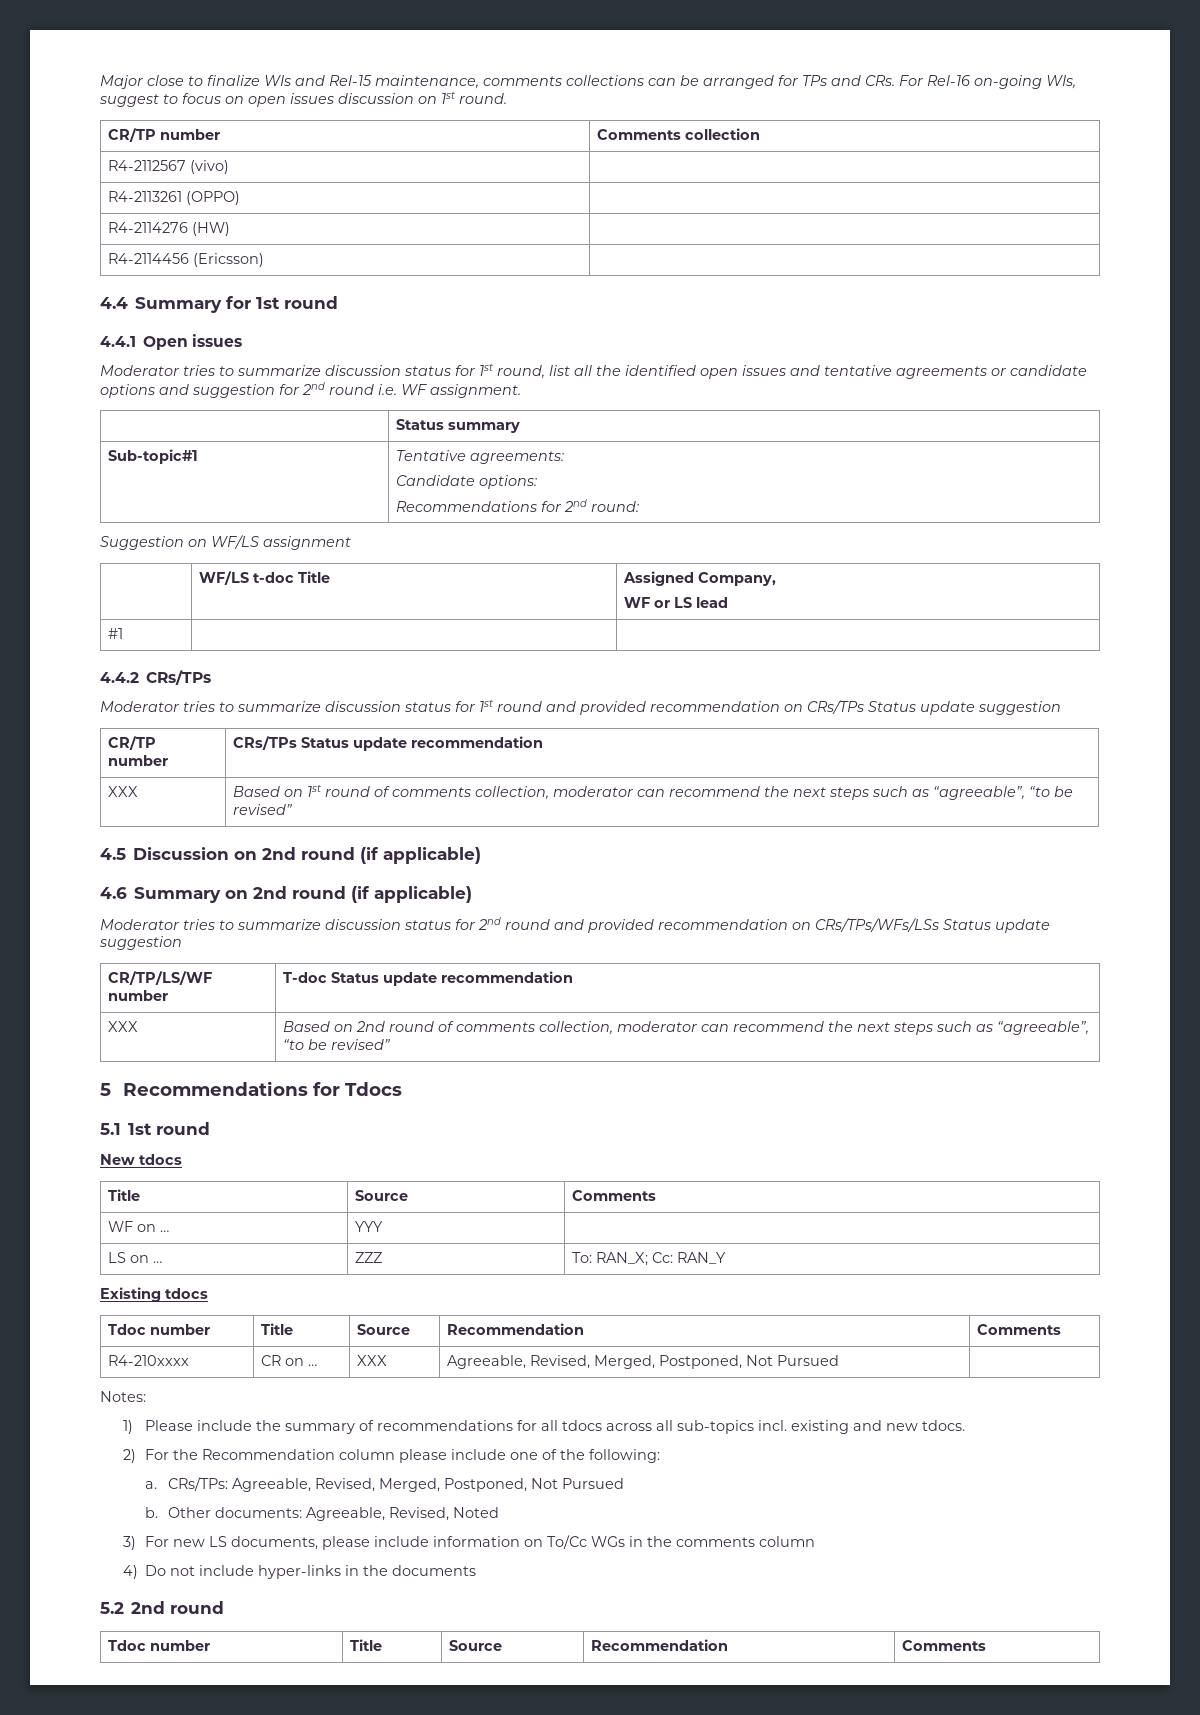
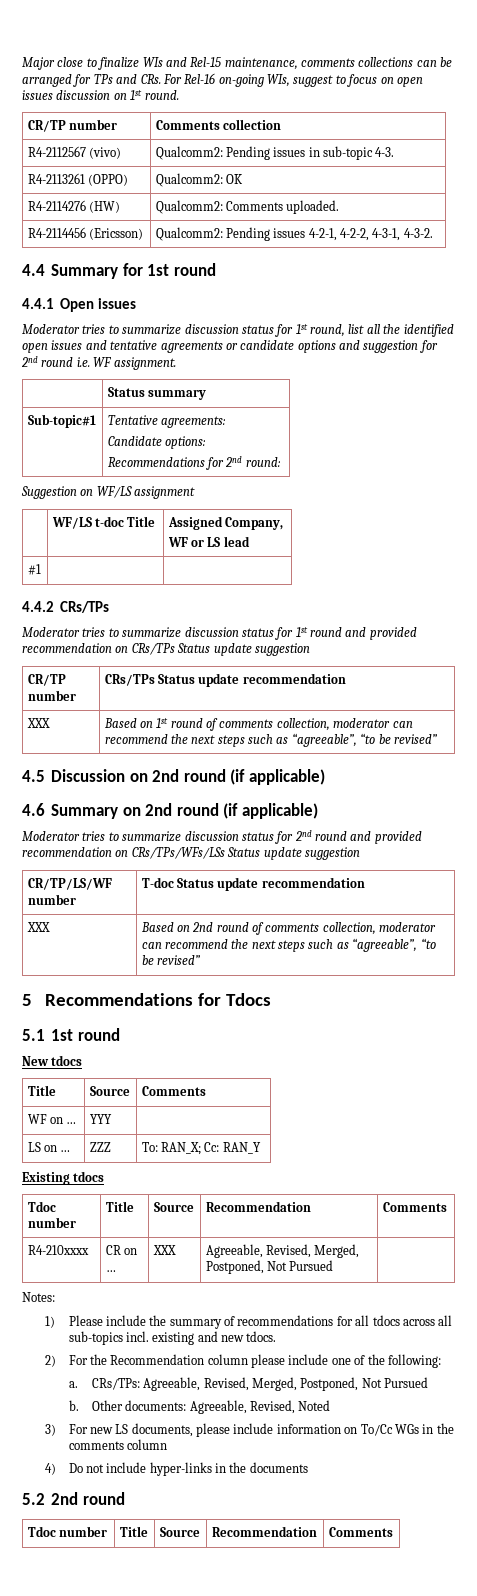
- R4-2112567 (vivo) |
+ R4-2112567 (vivo) | Qualcomm2: Pending issues in sub-topic 4-3.
- R4-2113261 (OPPO) |
+ R4-2113261 (OPPO) | Qualcomm2: OK
- R4-2114276 (HW) |
+ R4-2114276 (HW) | Qualcomm2: Comments uploaded.
- R4-2114456 (Ericsson) |
+ R4-2114456 (Ericsson) | Qualcomm2: Pending issues 4-2-1, 4-2-2, 4-3-1, 4-3-2.

